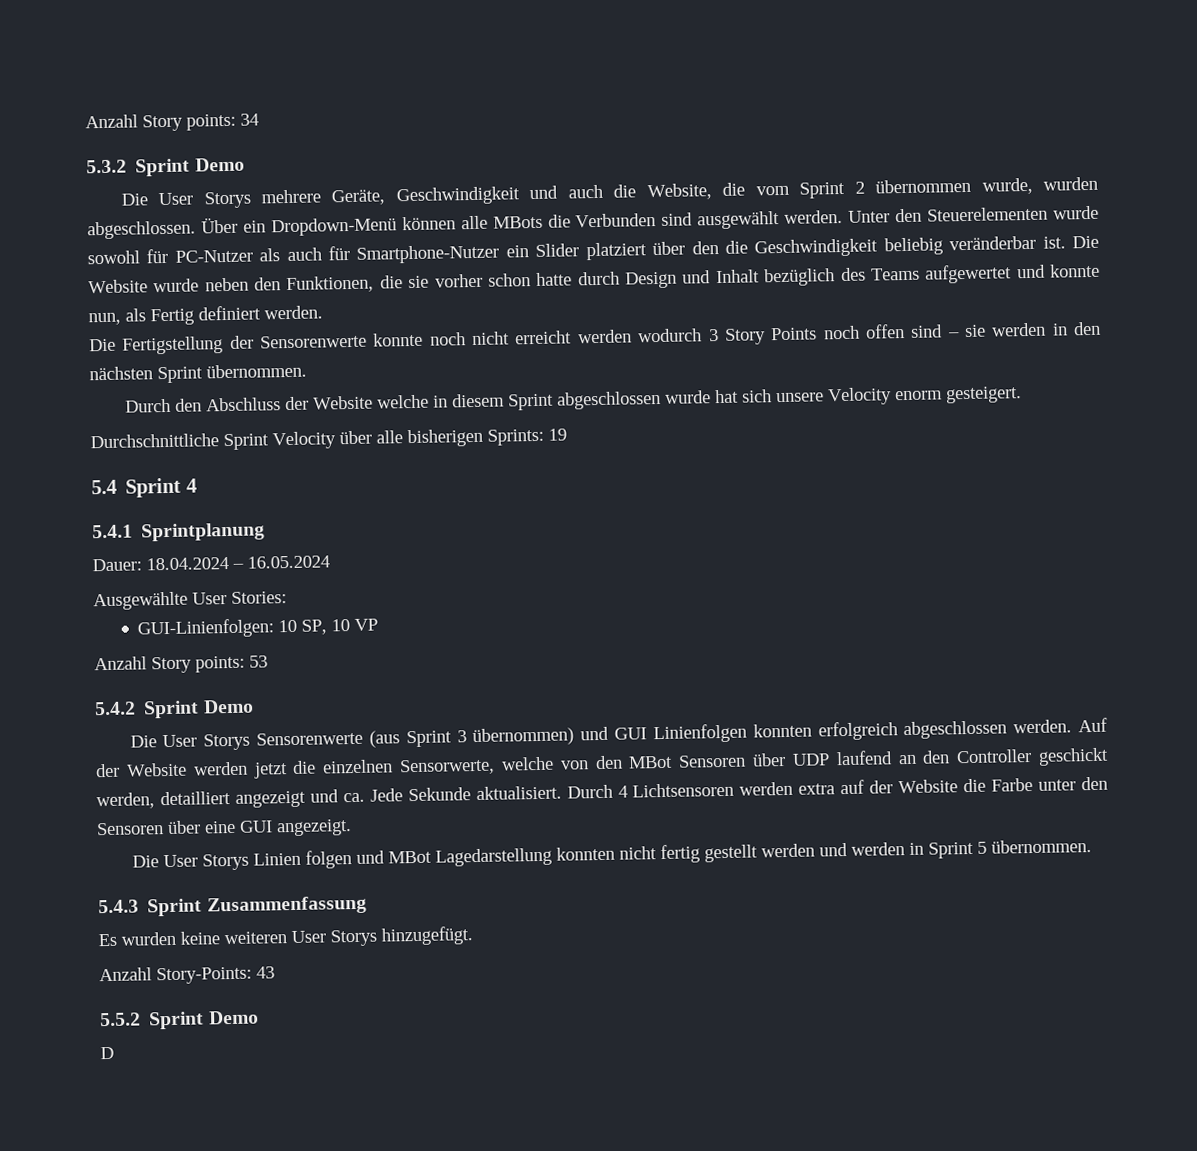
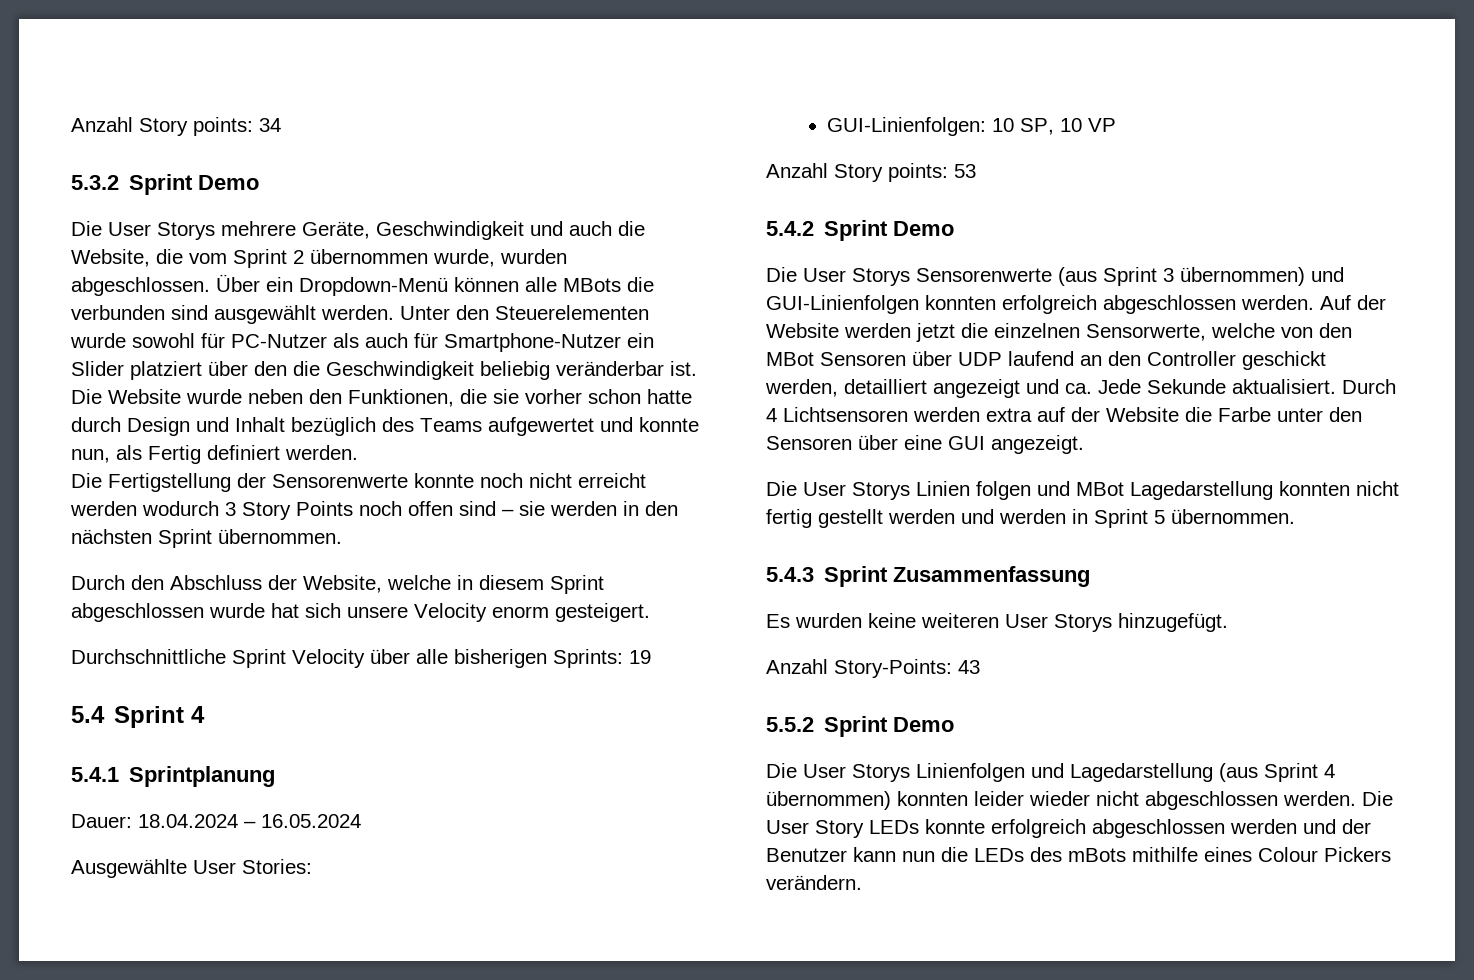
- Über ein Dropdown-Menü können alle MBots die Verbunden sind ausgewählt werden.
+ Über ein Dropdown-Menü können alle MBots die verbunden sind ausgewählt werden.
- Durch den Abschluss der Website welche in diesem Sprint abgeschlossen wurde hat sich unsere Velocity enorm gesteigert.
+ Durch den Abschluss der Website, welche in diesem Sprint abgeschlossen wurde hat sich unsere Velocity enorm gesteigert.
- Die User Storys Sensorenwerte (aus Sprint 3 übernommen) und GUI Linienfolgen konnten erfolgreich abgeschlossen werden.
+ Die User Storys Sensorenwerte (aus Sprint 3 übernommen) und GUI-Linienfolgen konnten erfolgreich abgeschlossen werden.
- D
+ Die User Storys Linienfolgen und Lagedarstellung (aus Sprint 4 übernommen) konnten leider wieder nicht abgeschlossen werden. Die User Story LEDs konnte erfolgreich abgeschlossen werden und der Benutzer kann nun die LEDs des mBots mithilfe eines Colour Pickers verändern.

